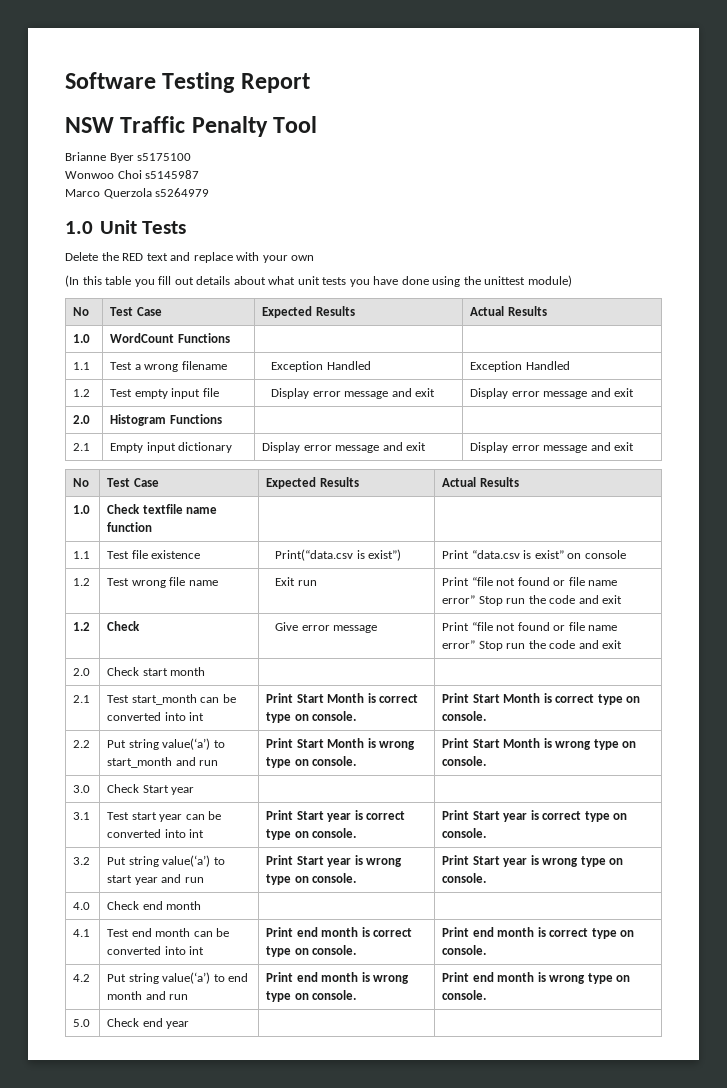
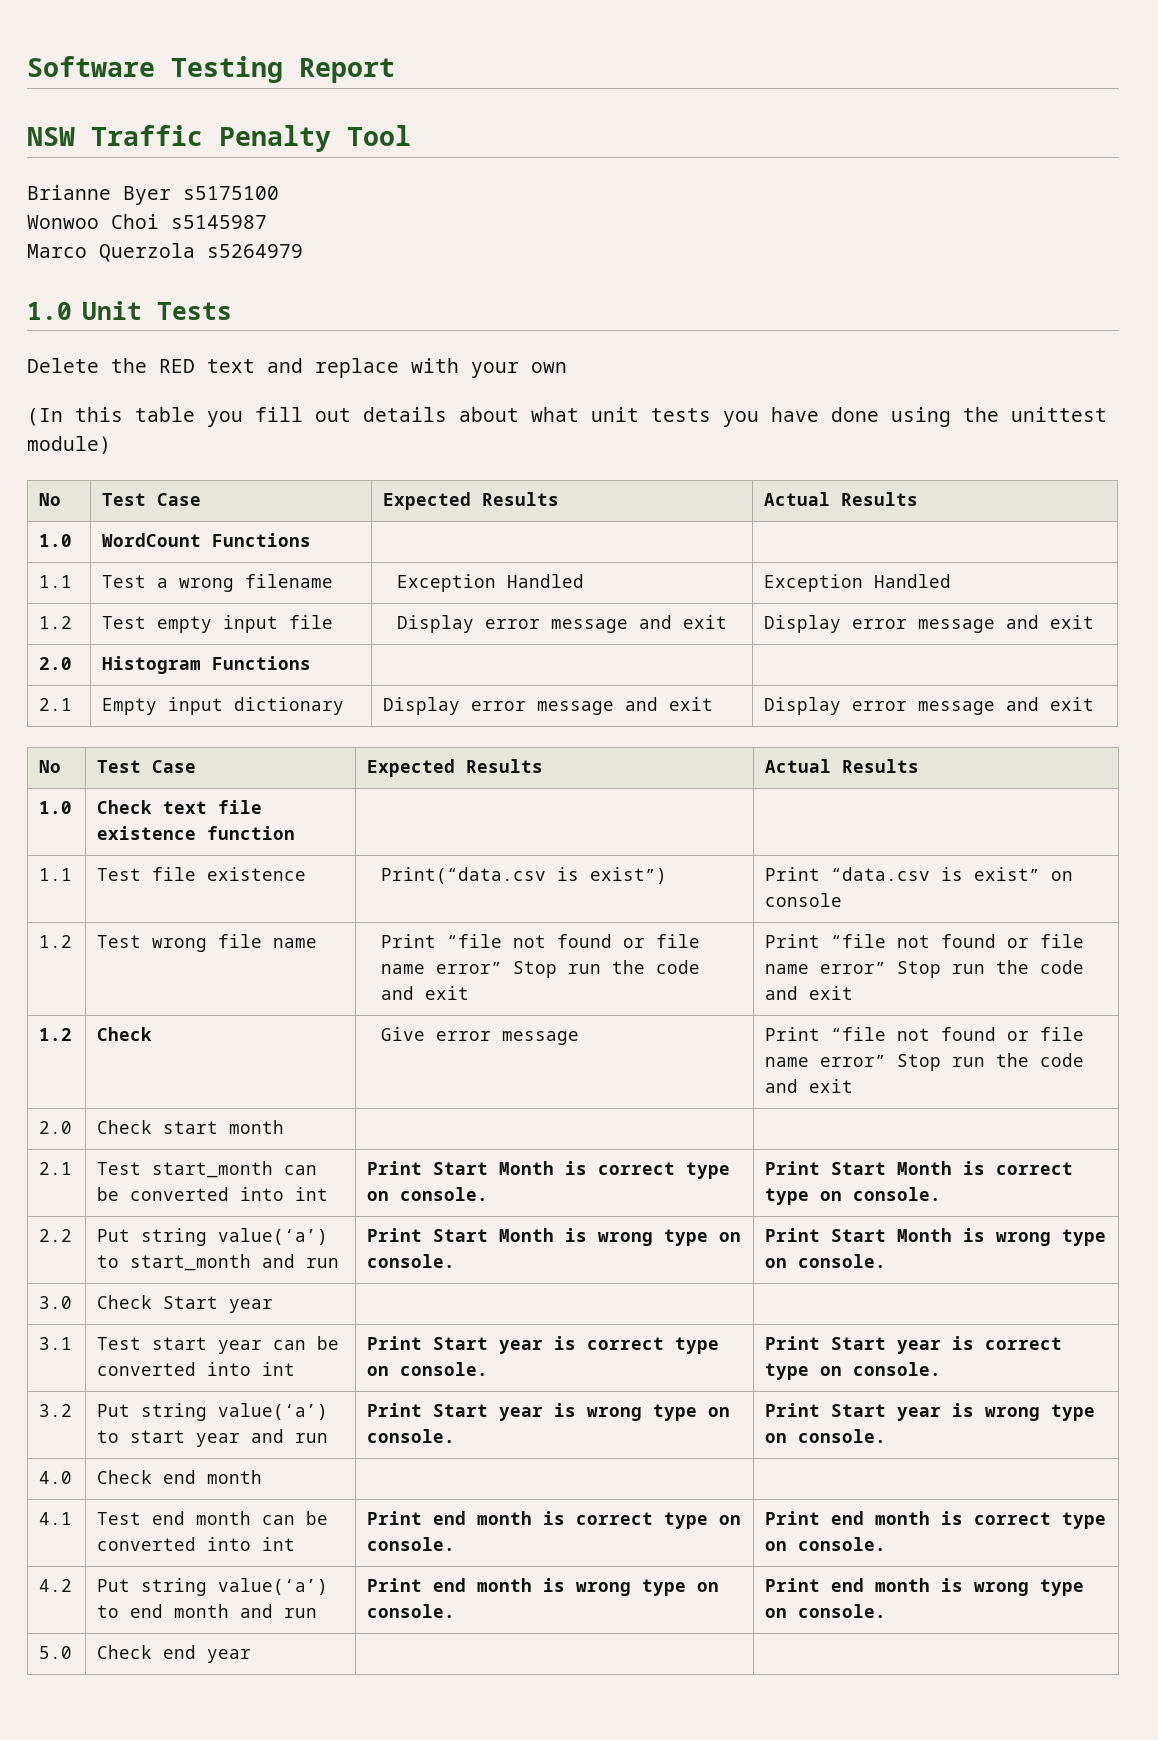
- 1.0 | Check textfile name function | |
+ 1.0 | Check text file existence function | |
- 1.2 | Test wrong file name | Exit run | Print “file not found or file name error” Stop run the code and exit
+ 1.2 | Test wrong file name | Print “file not found or file name error” Stop run the code and exit | Print “file not found or file name error” Stop run the code and exit

